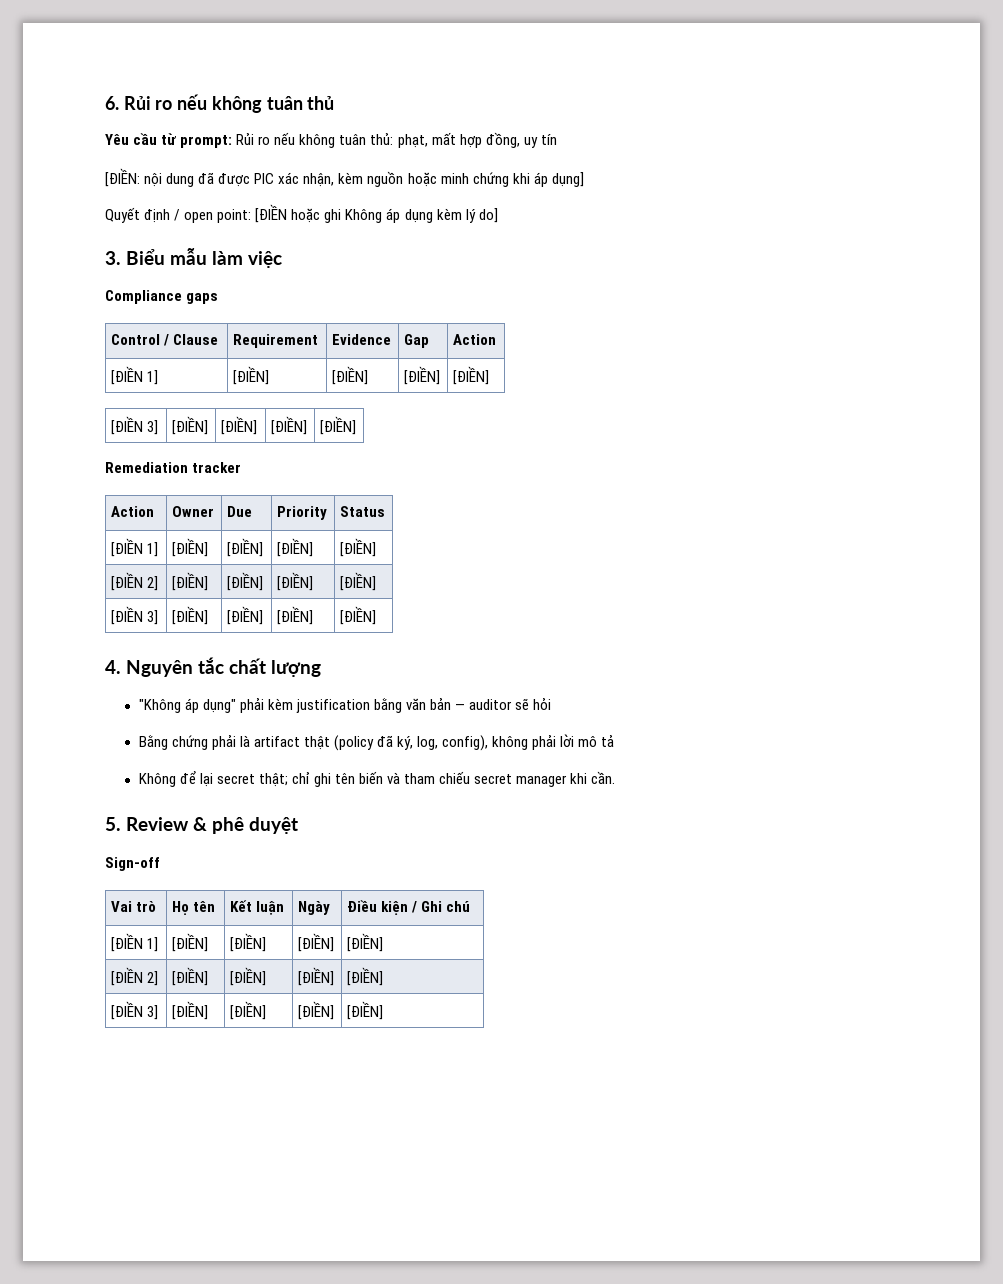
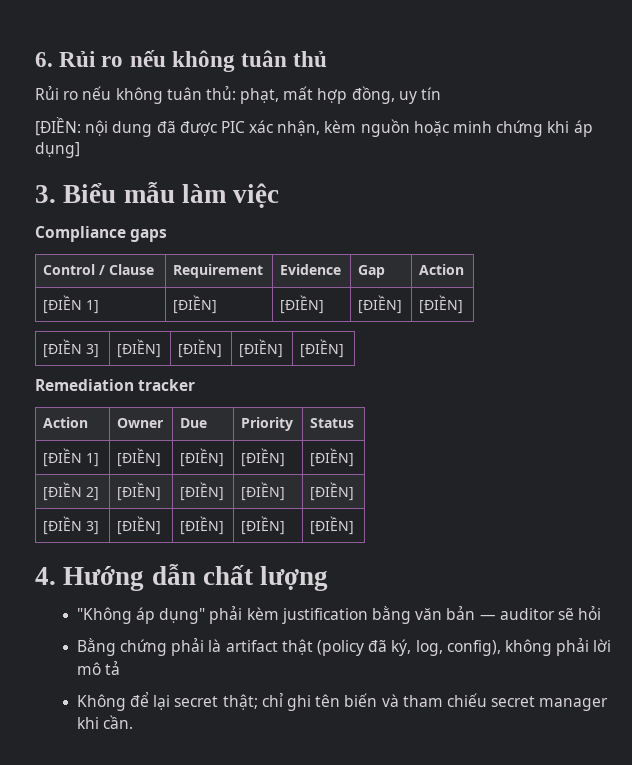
- Yêu cầu từ prompt: Rủi ro nếu không tuân thủ: phạt, mất hợp đồng, uy tín
+ Rủi ro nếu không tuân thủ: phạt, mất hợp đồng, uy tín
- Quyết định / open point: [ĐIỀN hoặc ghi Không áp dụng kèm lý do]
- 4. Nguyên tắc chất lượng
+ 4. Hướng dẫn chất lượng
- 5. Review & phê duyệt
- Sign-off
- Vai trò | Họ tên | Kết luận | Ngày | Điều kiện / Ghi chú
- [ĐIỀN 1] | [ĐIỀN] | [ĐIỀN] | [ĐIỀN] | [ĐIỀN]
- [ĐIỀN 2] | [ĐIỀN] | [ĐIỀN] | [ĐIỀN] | [ĐIỀN]
- [ĐIỀN 3] | [ĐIỀN] | [ĐIỀN] | [ĐIỀN] | [ĐIỀN]

